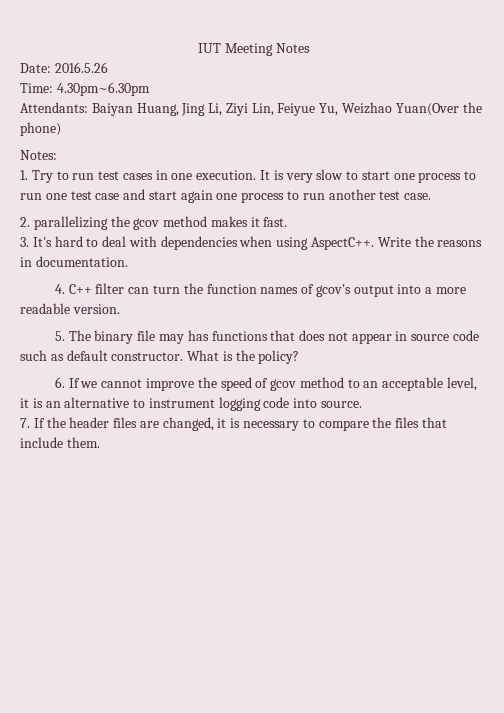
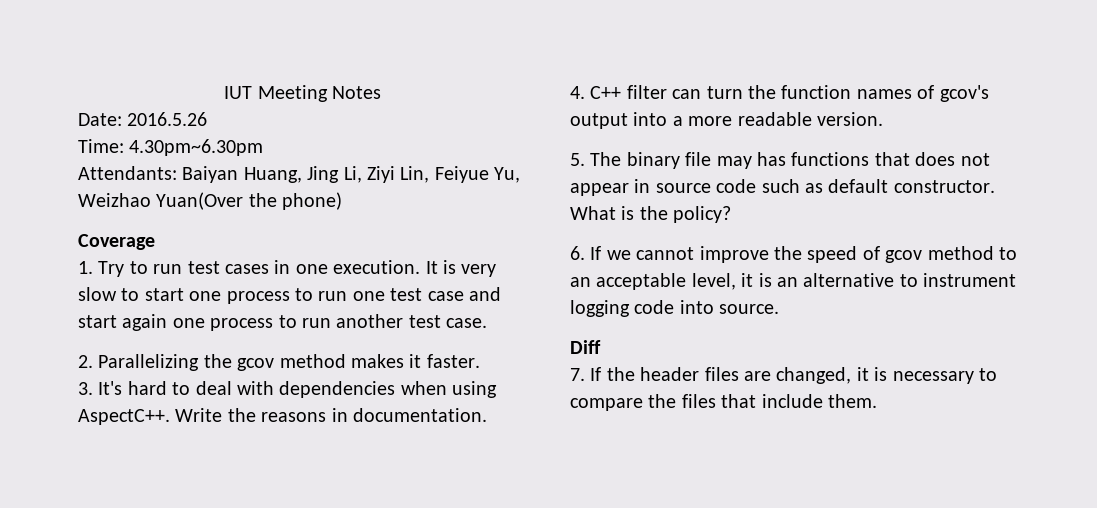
- Notes:
+ Coverage
- 2. parallelizing the gcov method makes it fast.
+ 2. Parallelizing the gcov method makes it faster.
+ Diff

